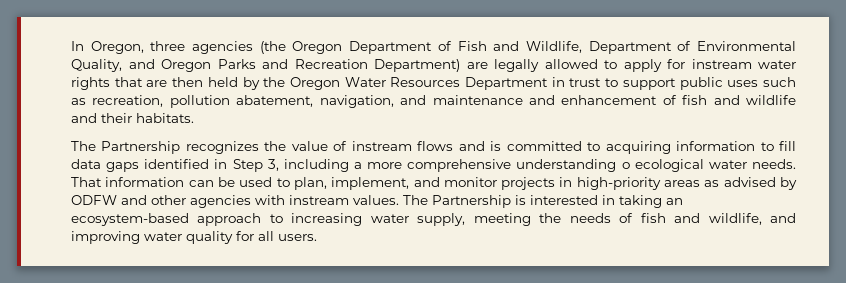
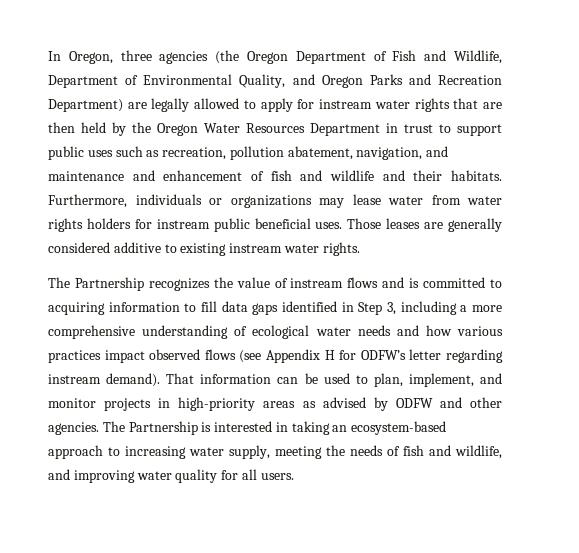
+ Furthermore, individuals or organizations may lease water from water rights holders for instream public beneficial uses. Those leases are generally considered additive to existing instream water rights.
- The Partnership recognizes the value of instream flows and is committed to acquiring information to fill data gaps identified in Step 3, including a more comprehensive understanding o ecological water needs.
+ The Partnership recognizes the value of instream flows and is committed to acquiring information to fill data gaps identified in Step 3, including a more comprehensive understanding of ecological water needs and how various practices impact observed flows (see Appendix H for ODFW’s letter regarding instream demand).
- That information can be used to plan, implement, and monitor projects in high-priority areas as advised by ODFW and other agencies with instream values.
+ That information can be used to plan, implement, and monitor projects in high-priority areas as advised by ODFW and other agencies.

